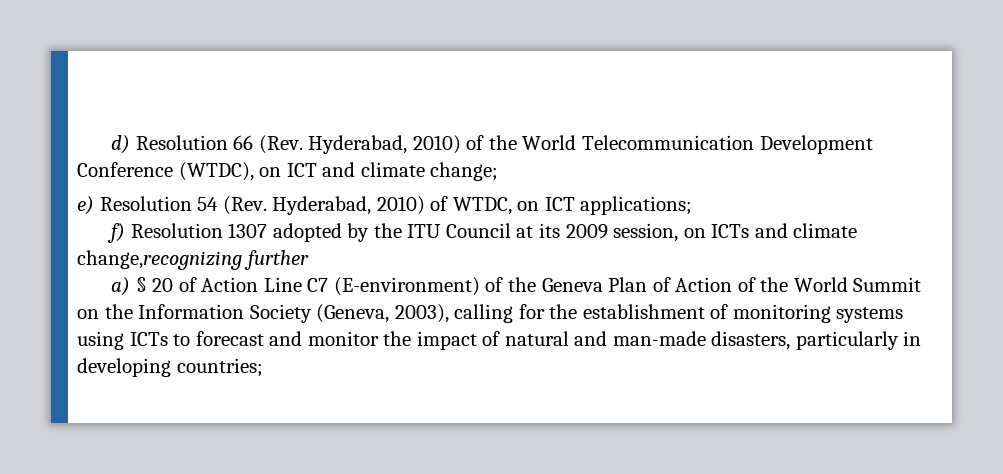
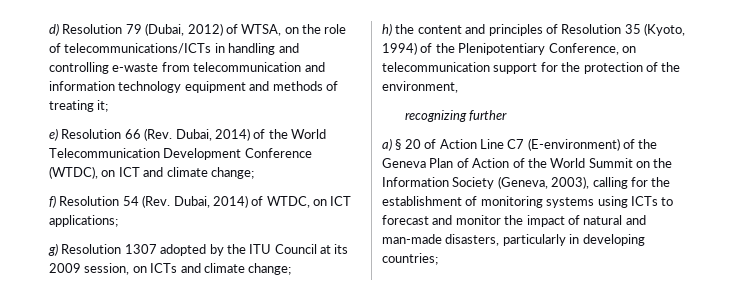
- d) Resolution 66 (Rev. Hyderabad, 2010) of the World Telecommunication Development Conference (WTDC), on ICT and climate change;
+ d) Resolution 79 (Dubai, 2012) of WTSA, on the role of telecommunications/ICTs in handling and controlling e-waste from telecommunication and information technology equipment and methods of treating it;
+ e) Resolution 66 (Rev. Dubai, 2014) of the World Telecommunication Development Conference (WTDC), on ICT and climate change;
- e) Resolution 54 (Rev. Hyderabad, 2010) of WTDC, on ICT applications;
+ f) Resolution 54 (Rev. Dubai, 2014) of WTDC, on ICT applications;
- f) Resolution 1307 adopted by the ITU Council at its 2009 session, on ICTs and climate change,recognizing further
+ g) Resolution 1307 adopted by the ITU Council at its 2009 session, on ICTs and climate change;
+ h) the content and principles of Resolution 35 (Kyoto, 1994) of the Plenipotentiary Conference, on telecommunication support for the protection of the environment,
+ recognizing further

